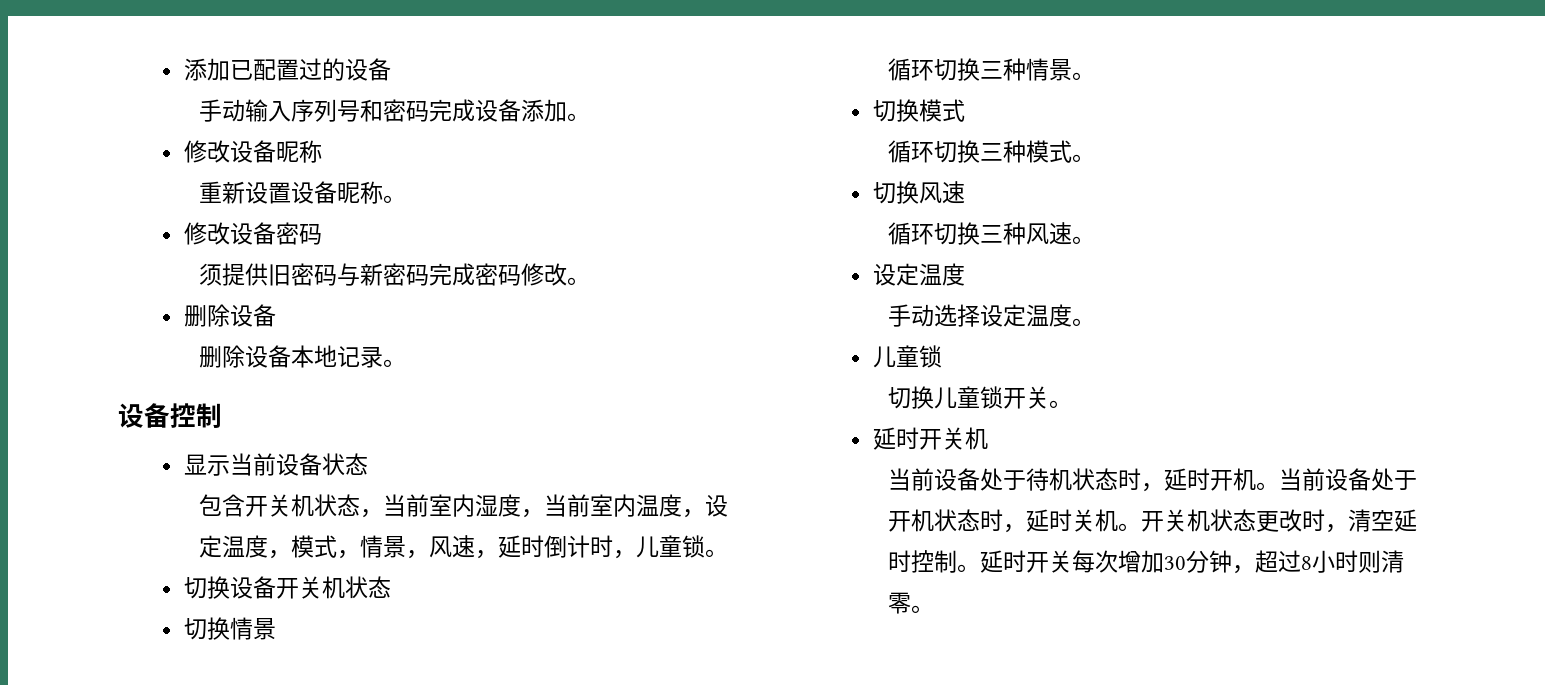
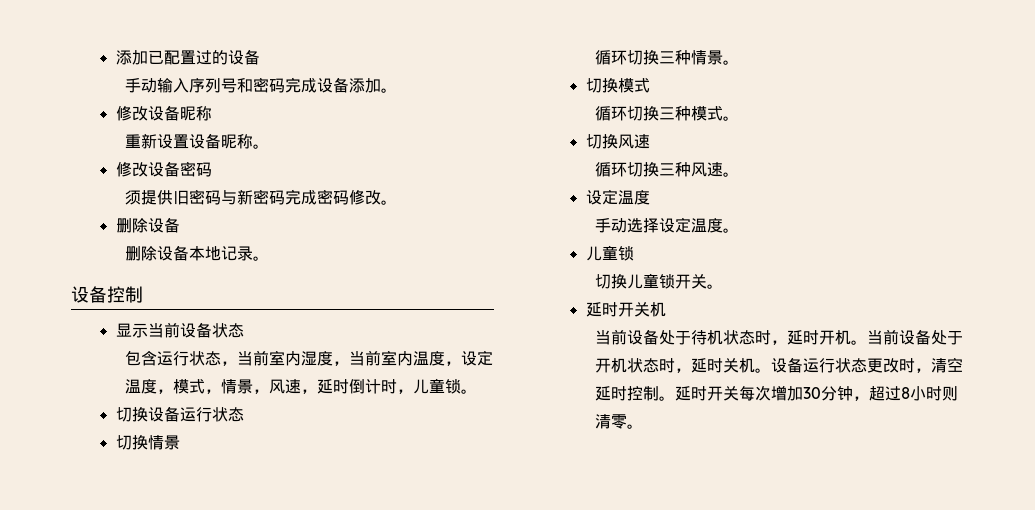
- 包含开关机状态，当前室内湿度，当前室内温度，设定温度，模式，情景，风速，延时倒计时，儿童锁。
+ 包含运行状态，当前室内湿度，当前室内温度，设定温度，模式，情景，风速，延时倒计时，儿童锁。
- 切换设备开关机状态
+ 切换设备运行状态
- 开关机状态更改时，清空延时控制。
+ 设备运行状态更改时，清空延时控制。

